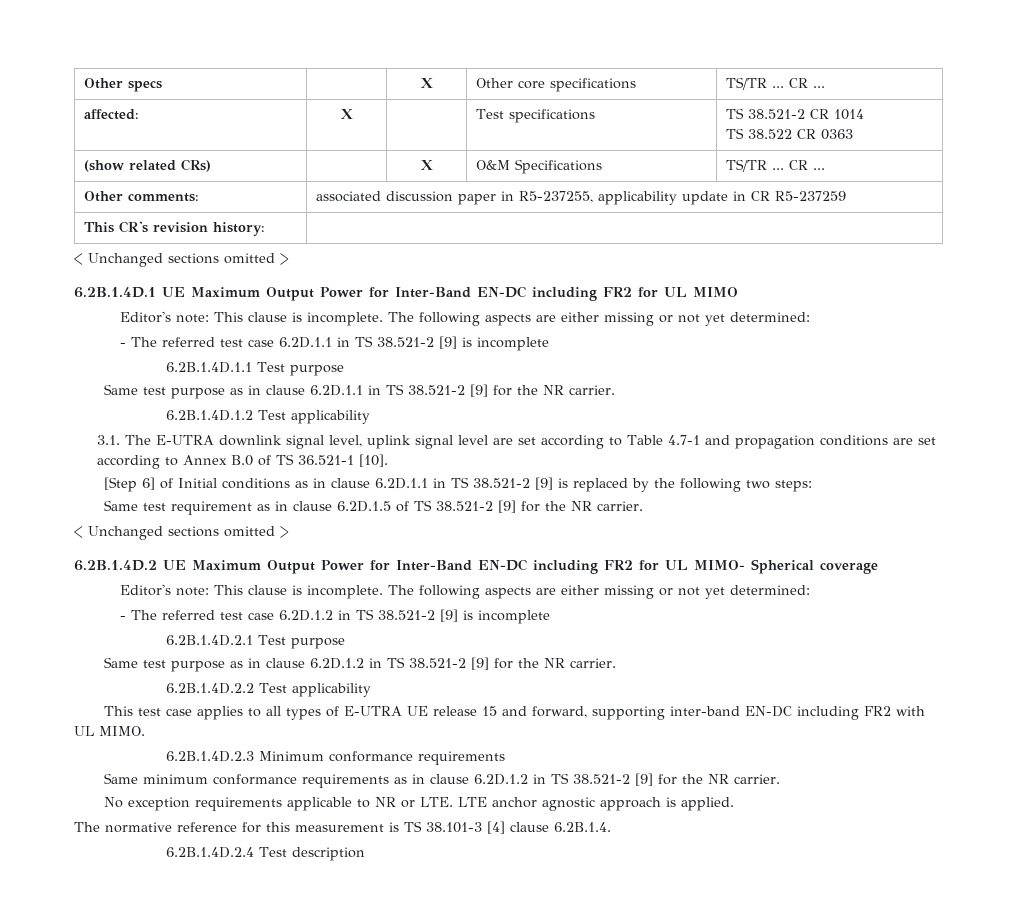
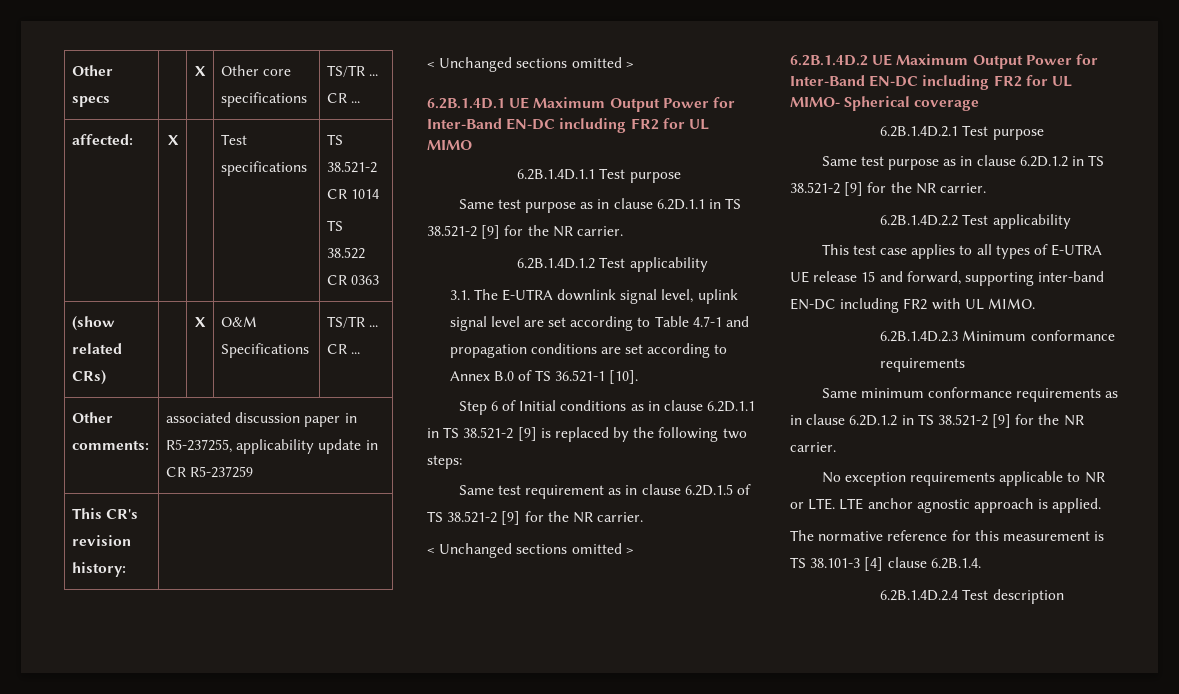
  6.2B.1.4D.1 UE Maximum Output Power for Inter-Band EN-DC including FR2 for UL MIMO
- Editor's note: This clause is incomplete. The following aspects are either missing or not yet determined:
- - The referred test case 6.2D.1.1 in TS 38.521-2 [9] is incomplete
- [Step 6] of Initial conditions as in clause 6.2D.1.1 in TS 38.521-2 [9] is replaced by the following two steps:
+ Step 6 of Initial conditions as in clause 6.2D.1.1 in TS 38.521-2 [9] is replaced by the following two steps:
  6.2B.1.4D.2 UE Maximum Output Power for Inter-Band EN-DC including FR2 for UL MIMO- Spherical coverage
- Editor's note: This clause is incomplete. The following aspects are either missing or not yet determined:
- - The referred test case 6.2D.1.2 in TS 38.521-2 [9] is incomplete

